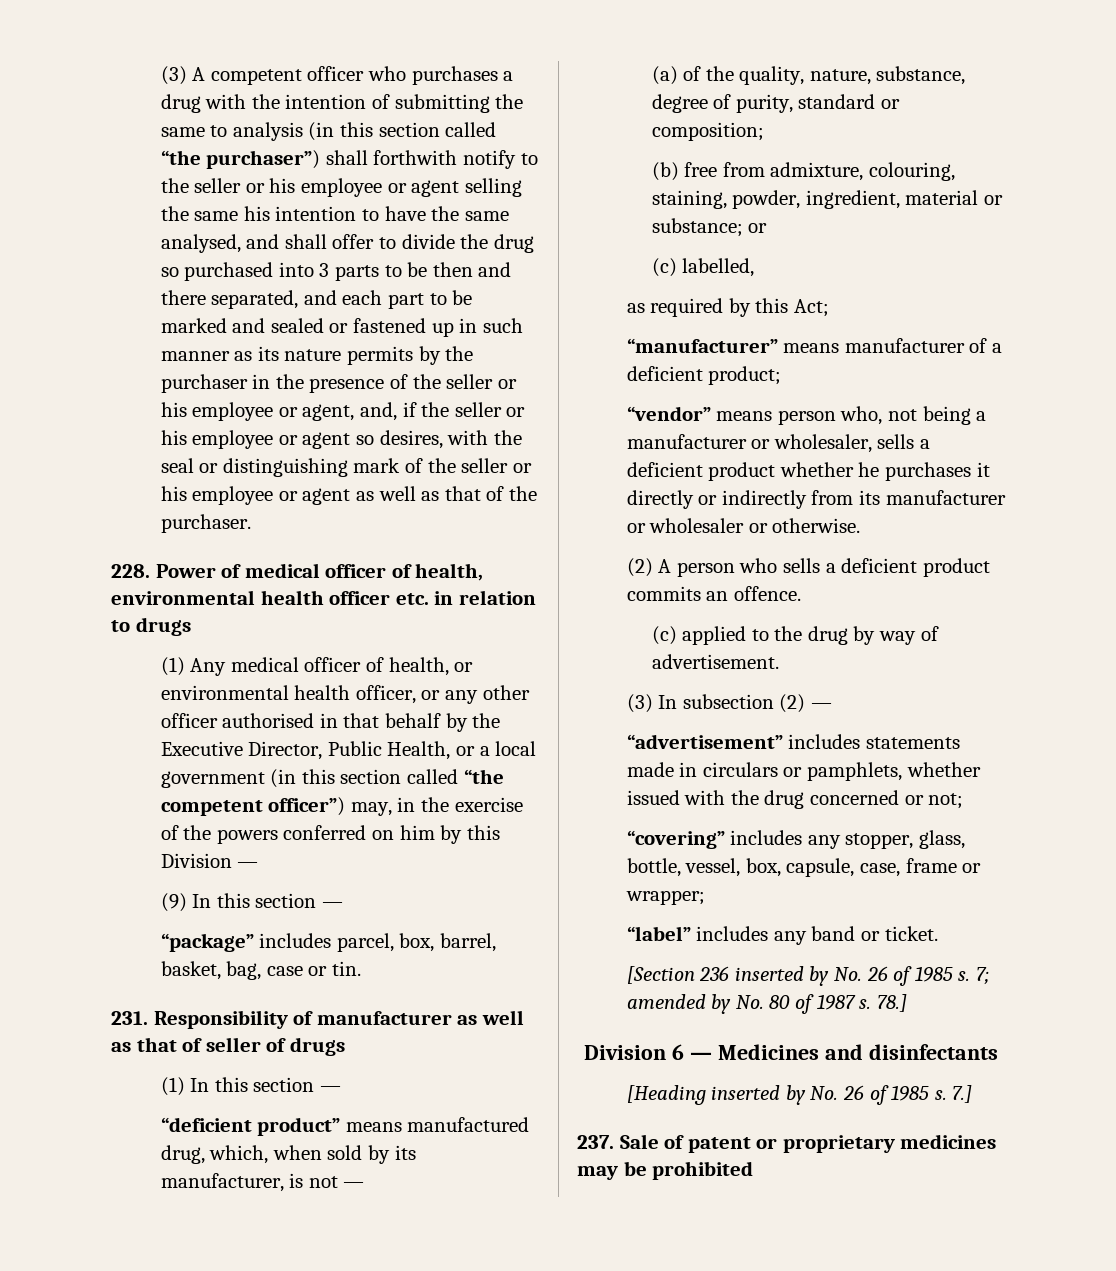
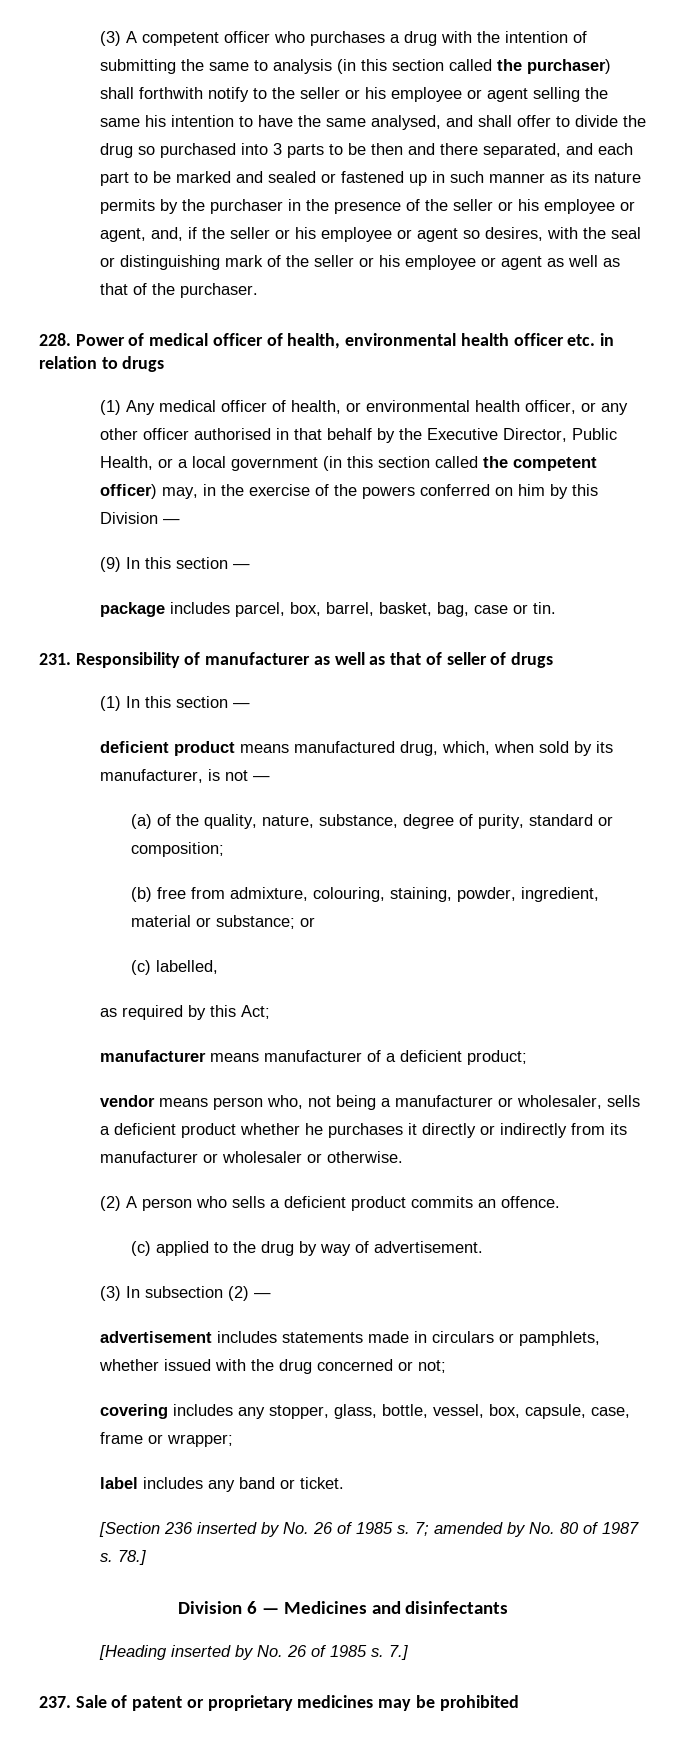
- (3) A competent officer who purchases a drug with the intention of submitting the same to analysis (in this section called “the purchaser”) shall forthwith notify to the seller or his employee or agent selling the same his intention to have the same analysed, and shall offer to divide the drug so purchased into 3 parts to be then and there separated, and each part to be marked and sealed or fastened up in such manner as its nature permits by the purchaser in the presence of the seller or his employee or agent, and, if the seller or his employee or agent so desires, with the seal or distinguishing mark of the seller or his employee or agent as well as that of the purchaser.
+ (3) A competent officer who purchases a drug with the intention of submitting the same to analysis (in this section called the purchaser) shall forthwith notify to the seller or his employee or agent selling the same his intention to have the same analysed, and shall offer to divide the drug so purchased into 3 parts to be then and there separated, and each part to be marked and sealed or fastened up in such manner as its nature permits by the purchaser in the presence of the seller or his employee or agent, and, if the seller or his employee or agent so desires, with the seal or distinguishing mark of the seller or his employee or agent as well as that of the purchaser.
- (1) Any medical officer of health, or environmental health officer, or any other officer authorised in that behalf by the Executive Director, Public Health, or a local government (in this section called “the competent officer”) may, in the exercise of the powers conferred on him by this Division —
+ (1) Any medical officer of health, or environmental health officer, or any other officer authorised in that behalf by the Executive Director, Public Health, or a local government (in this section called the competent officer) may, in the exercise of the powers conferred on him by this Division —
- “package” includes parcel, box, barrel, basket, bag, case or tin.
+ package includes parcel, box, barrel, basket, bag, case or tin.
- “deficient product” means manufactured drug, which, when sold by its manufacturer, is not —
+ deficient product means manufactured drug, which, when sold by its manufacturer, is not —
- “manufacturer” means manufacturer of a deficient product;
+ manufacturer means manufacturer of a deficient product;
- “vendor” means person who, not being a manufacturer or wholesaler, sells a deficient product whether he purchases it directly or indirectly from its manufacturer or wholesaler or otherwise.
+ vendor means person who, not being a manufacturer or wholesaler, sells a deficient product whether he purchases it directly or indirectly from its manufacturer or wholesaler or otherwise.
- “advertisement” includes statements made in circulars or pamphlets, whether issued with the drug concerned or not;
+ advertisement includes statements made in circulars or pamphlets, whether issued with the drug concerned or not;
- “covering” includes any stopper, glass, bottle, vessel, box, capsule, case, frame or wrapper;
+ covering includes any stopper, glass, bottle, vessel, box, capsule, case, frame or wrapper;
- “label” includes any band or ticket.
+ label includes any band or ticket.

